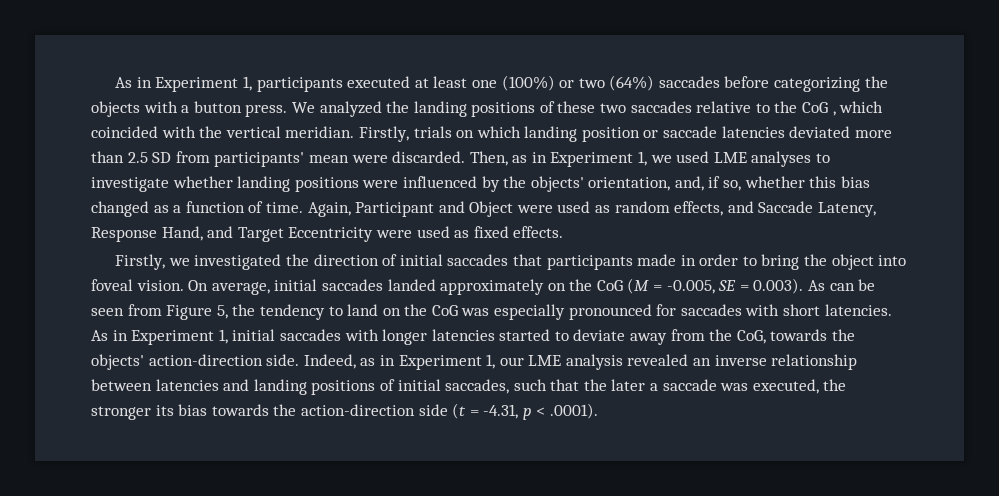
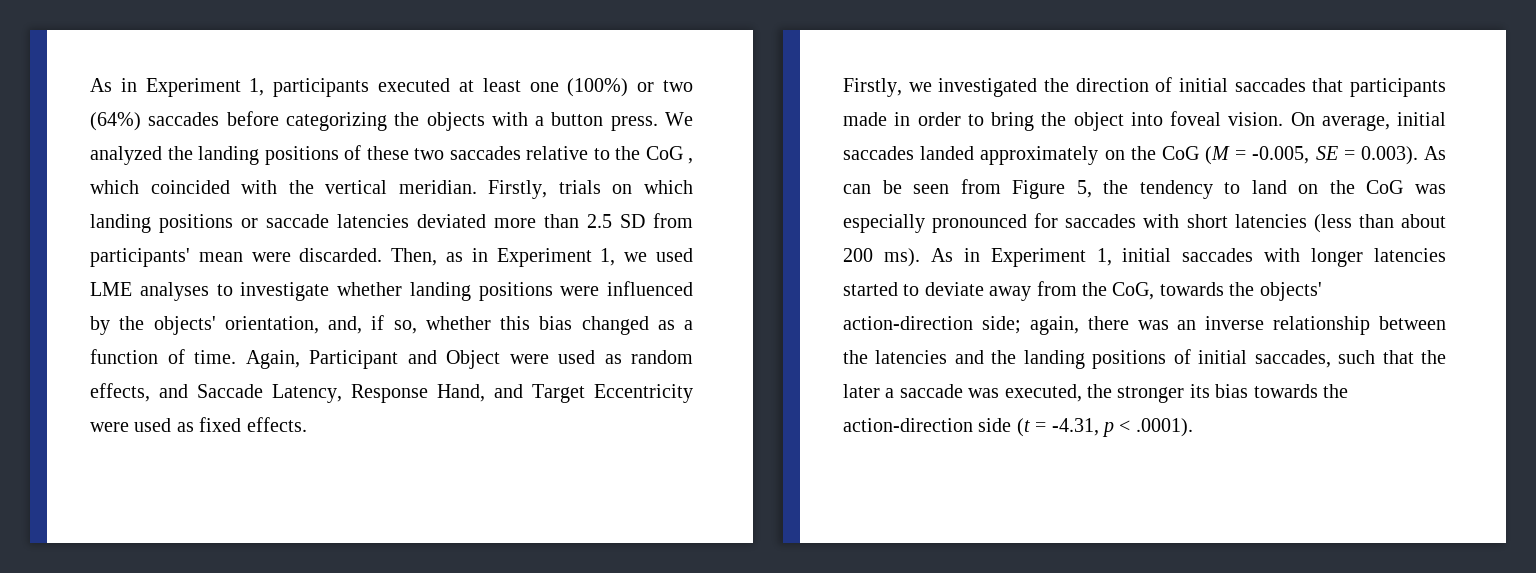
- Firstly, trials on which landing position or saccade latencies deviated more than 2.5 SD from participants' mean were discarded.
+ Firstly, trials on which landing positions or saccade latencies deviated more than 2.5 SD from participants' mean were discarded.
- On average, initial saccades landed approximately on the CoG (M = -0.005, SE = 0.003). As can be seen from Figure 5, the tendency to land on the CoG was especially pronounced for saccades with short latencies.
+ On average, initial saccades landed approximately on the CoG (M = -0.005, SE = 0.003). As can be seen from Figure 5, the tendency to land on the CoG was especially pronounced for saccades with short latencies (less than about 200 ms).
- As in Experiment 1, initial saccades with longer latencies started to deviate away from the CoG, towards the objects' action-direction side. Indeed, as in Experiment 1, our LME analysis revealed an inverse relationship between latencies and landing positions of initial saccades, such that the later a saccade was executed, the stronger its bias towards the action-direction side (t = -4.31, p < .0001).
+ As in Experiment 1, initial saccades with longer latencies started to deviate away from the CoG, towards the objects' action-direction side; again, there was an inverse relationship between the latencies and the landing positions of initial saccades, such that the later a saccade was executed, the stronger its bias towards the action-direction side (t = -4.31, p < .0001).

